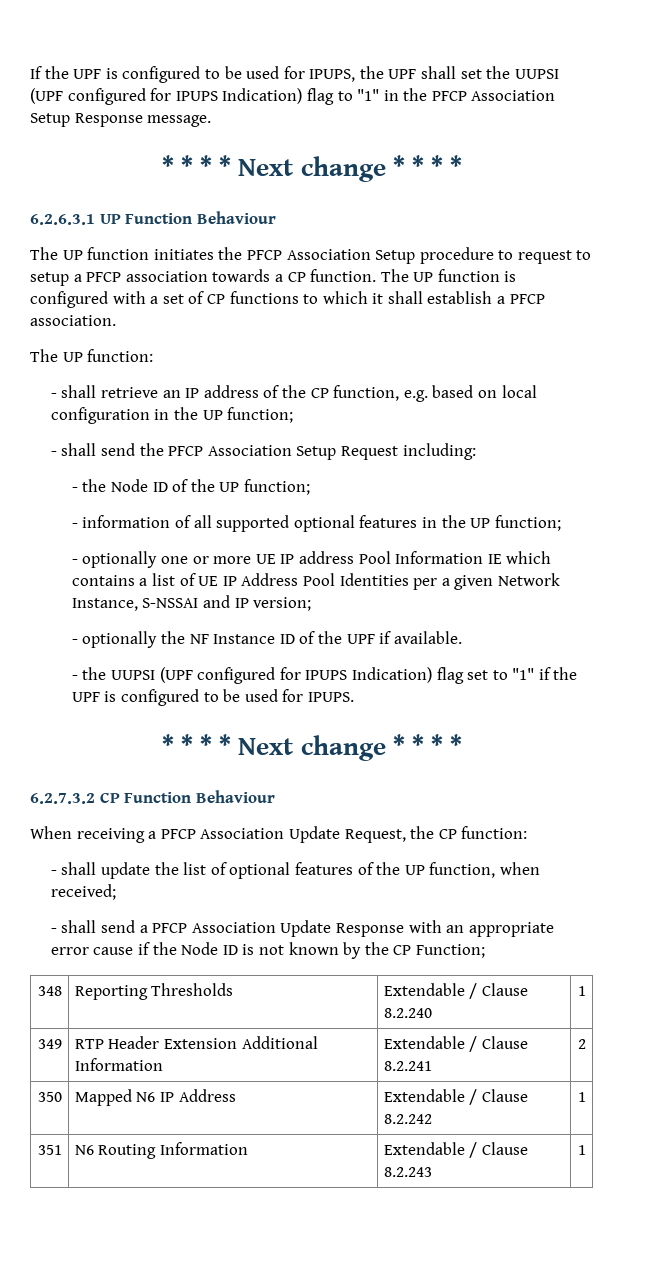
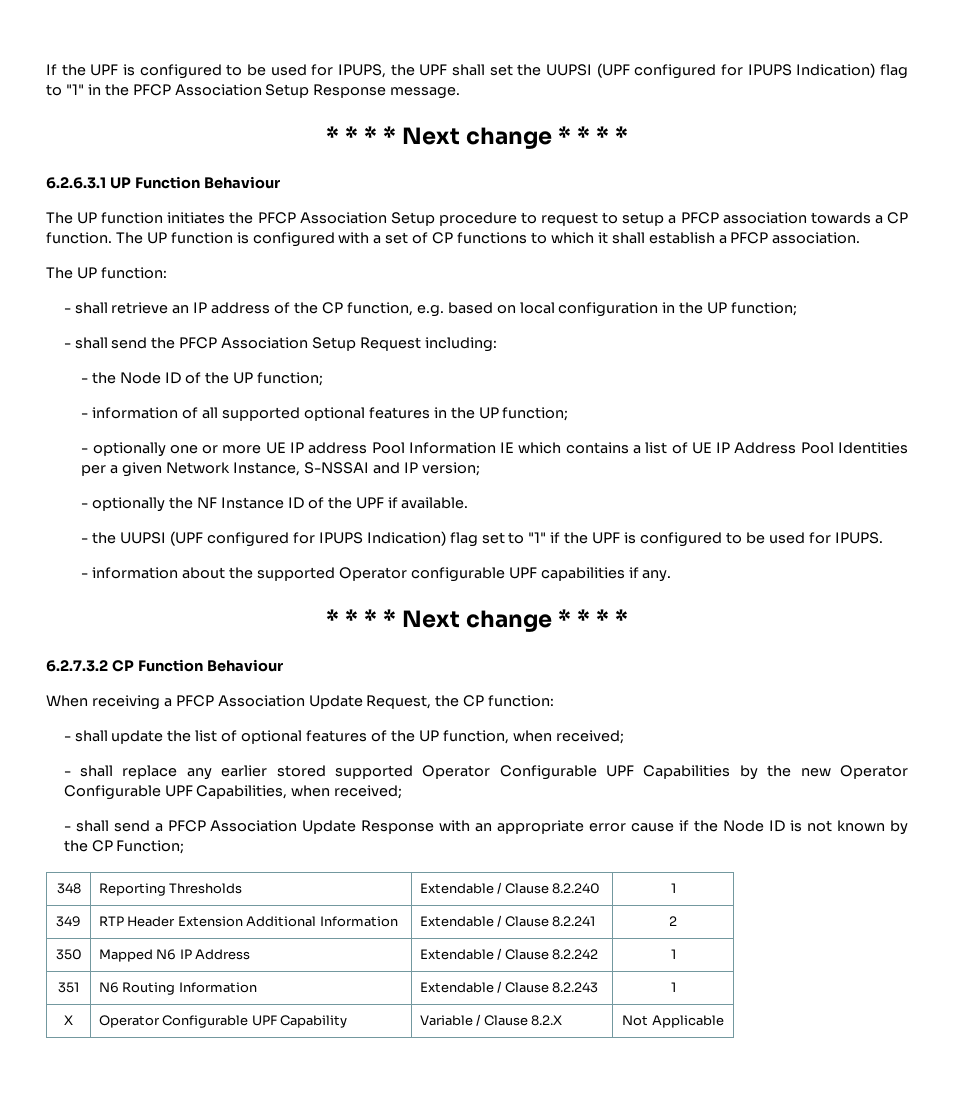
+ - information about the supported Operator configurable UPF capabilities if any.
+ - shall replace any earlier stored supported Operator Configurable UPF Capabilities by the new Operator Configurable UPF Capabilities, when received;
+ X | Operator Configurable UPF Capability | Variable / Clause 8.2.X | Not Applicable

